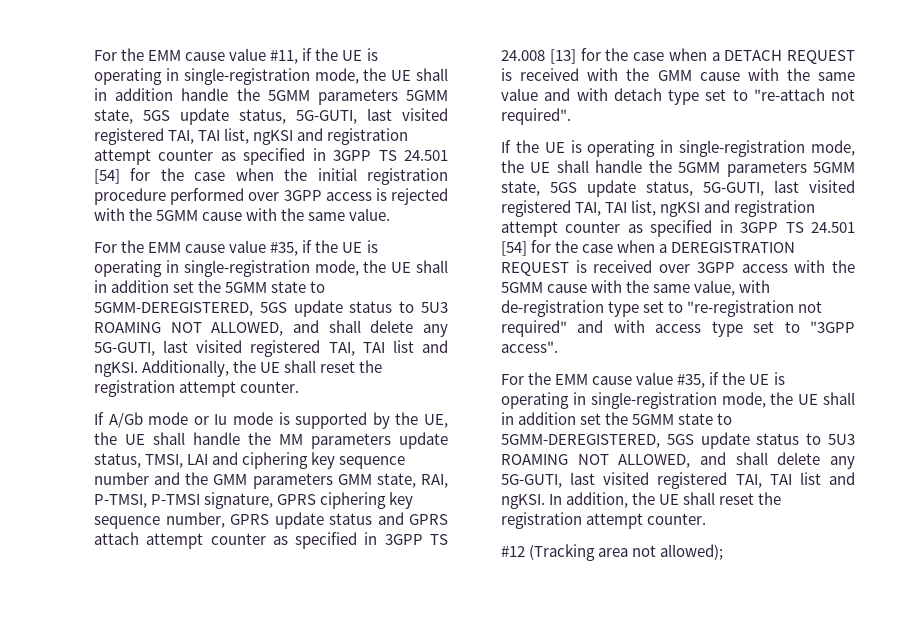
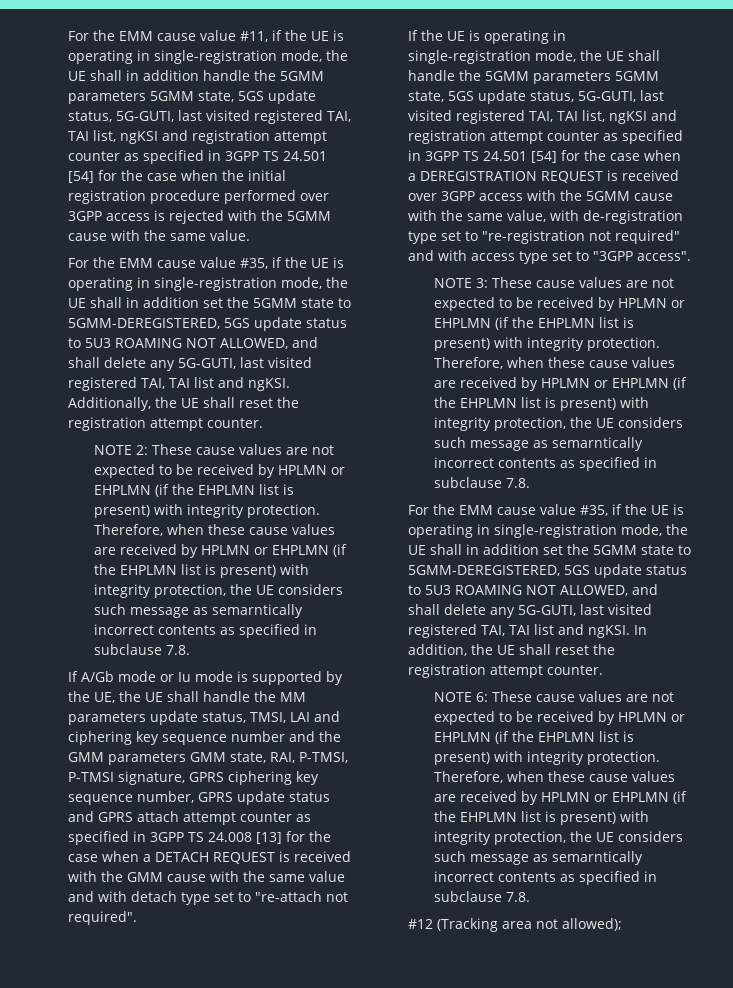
+ NOTE 2: These cause values are not expected to be received by HPLMN or EHPLMN (if the EHPLMN list is present) with integrity protection. Therefore, when these cause values are received by HPLMN or EHPLMN (if the EHPLMN list is present) with integrity protection, the UE considers such message as semarntically incorrect contents as specified in subclause 7.8.
+ NOTE 3: These cause values are not expected to be received by HPLMN or EHPLMN (if the EHPLMN list is present) with integrity protection. Therefore, when these cause values are received by HPLMN or EHPLMN (if the EHPLMN list is present) with integrity protection, the UE considers such message as semarntically incorrect contents as specified in subclause 7.8.
+ NOTE 6: These cause values are not expected to be received by HPLMN or EHPLMN (if the EHPLMN list is present) with integrity protection. Therefore, when these cause values are received by HPLMN or EHPLMN (if the EHPLMN list is present) with integrity protection, the UE considers such message as semarntically incorrect contents as specified in subclause 7.8.

